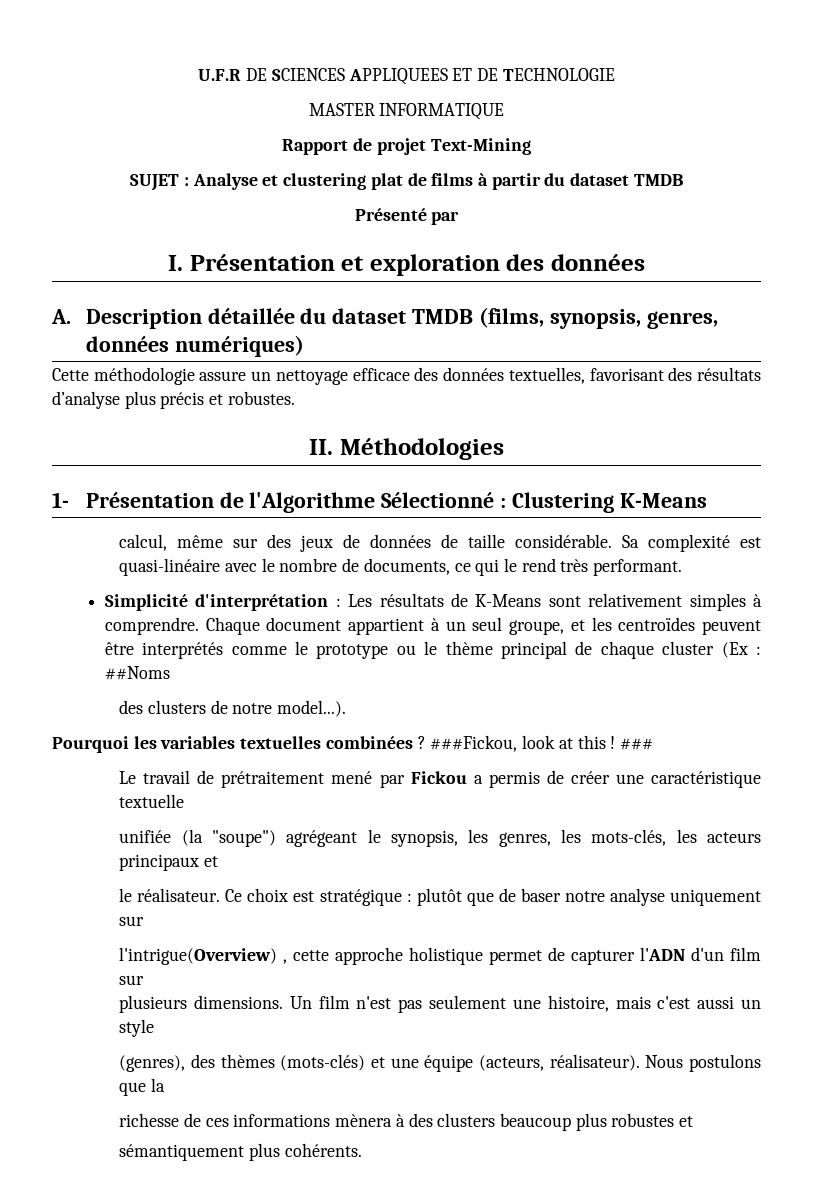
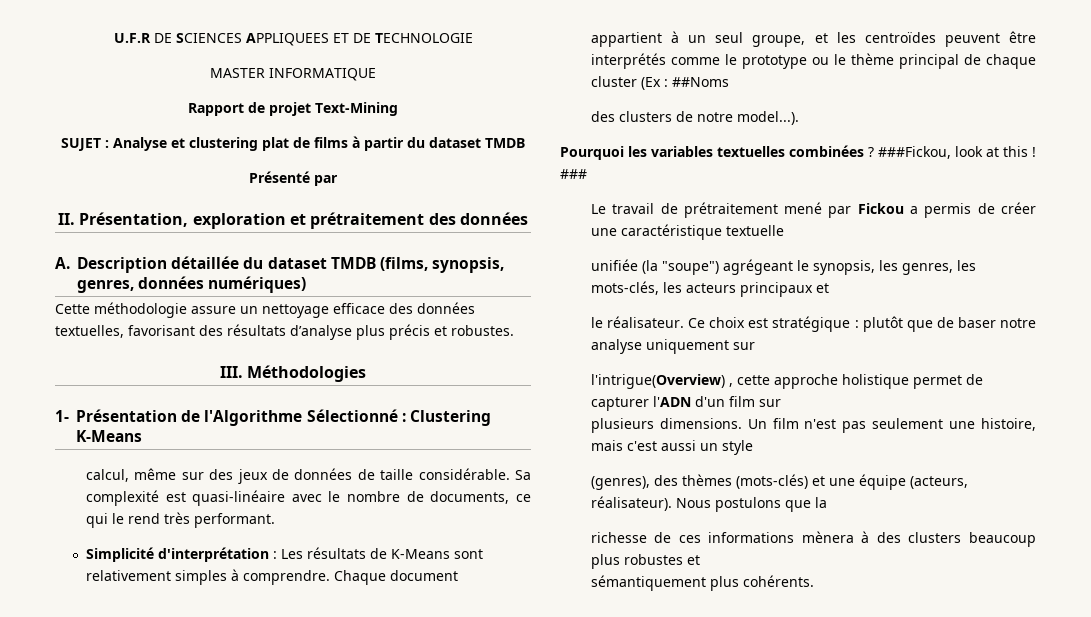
- I. Présentation et exploration des données
+ II. Présentation, exploration et prétraitement des données
- II. Méthodologies
+ III. Méthodologies

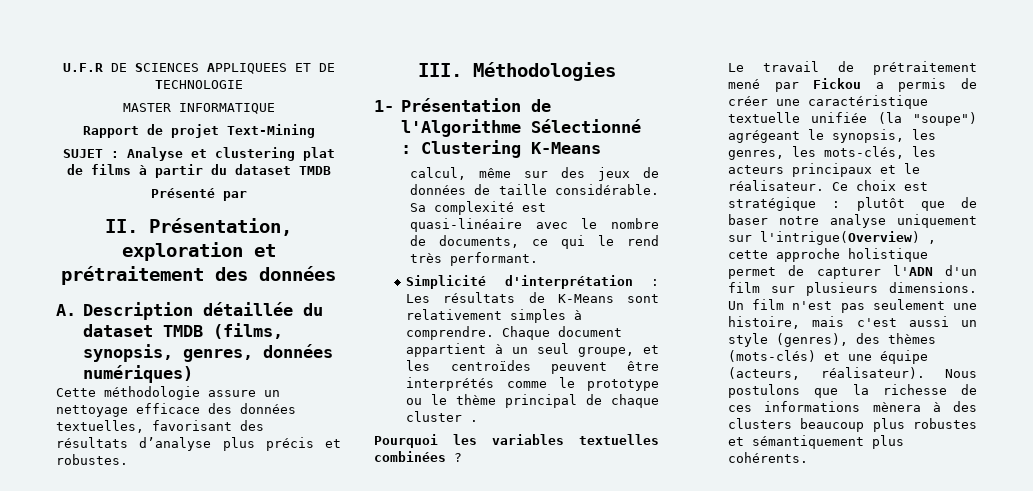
- Chaque document appartient à un seul groupe, et les centroïdes peuvent être interprétés comme le prototype ou le thème principal de chaque cluster (Ex : ##Noms
- des clusters de notre model...).
+ Chaque document appartient à un seul groupe, et les centroïdes peuvent être interprétés comme le prototype ou le thème principal de chaque cluster .
- ###Fickou, look at this ! ###
- Le travail de prétraitement mené par Fickou a permis de créer une caractéristique textuelle
- unifiée (la "soupe") agrégeant le synopsis, les genres, les mots-clés, les acteurs principaux et
- le réalisateur.
+ Le travail de prétraitement mené par Fickou a permis de créer une caractéristique textuelle unifiée (la "soupe") agrégeant le synopsis, les genres, les mots-clés, les acteurs principaux et le réalisateur.
- Ce choix est stratégique : plutôt que de baser notre analyse uniquement sur
- l'intrigue(Overview) , cette approche holistique permet de capturer l'ADN d'un film sur
- plusieurs dimensions.
+ Ce choix est stratégique : plutôt que de baser notre analyse uniquement sur l'intrigue(Overview) , cette approche holistique permet de capturer l'ADN d'un film sur plusieurs dimensions.
- Un film n'est pas seulement une histoire, mais c'est aussi un style
- (genres), des thèmes (mots-clés) et une équipe (acteurs, réalisateur).
+ Un film n'est pas seulement une histoire, mais c'est aussi un style (genres), des thèmes (mots-clés) et une équipe (acteurs, réalisateur).
- Nous postulons que la
- richesse de ces informations mènera à des clusters beaucoup plus robustes et
- sémantiquement plus cohérents.
+ Nous postulons que la richesse de ces informations mènera à des clusters beaucoup plus robustes et sémantiquement plus cohérents.

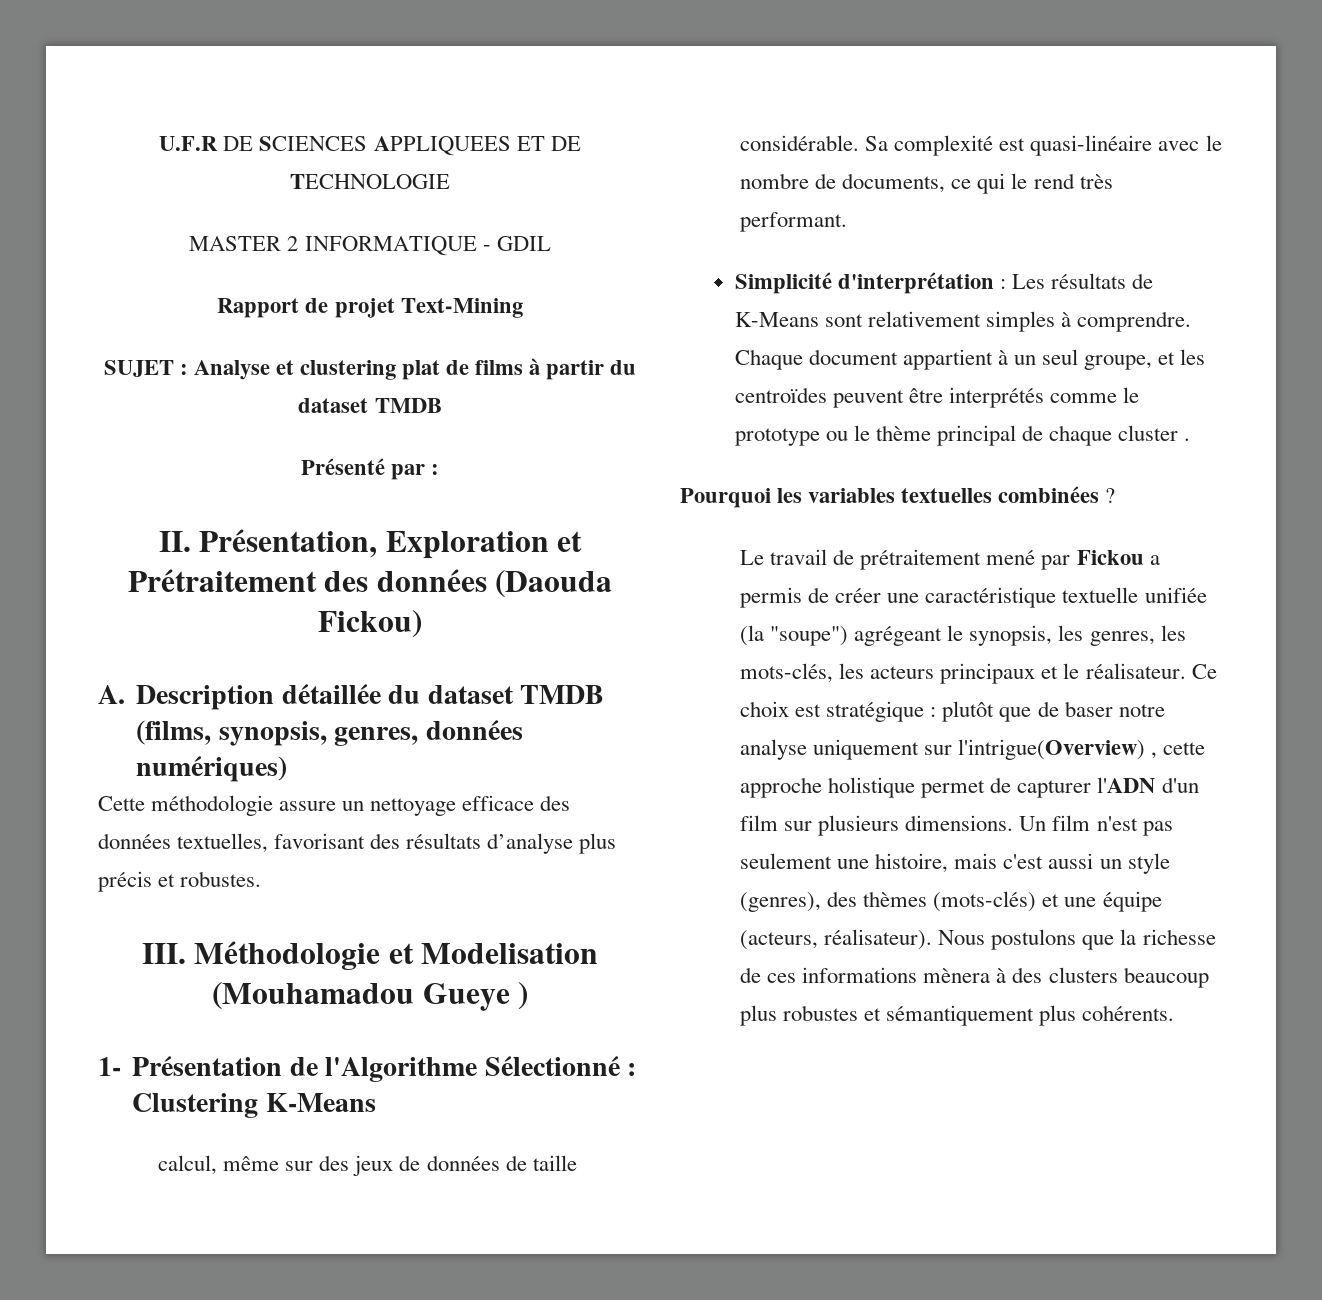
- MASTER INFORMATIQUE
+ MASTER 2 INFORMATIQUE - GDIL
- Présenté par
+ Présenté par :
- II. Présentation, exploration et prétraitement des données
+ II. Présentation, Exploration et Prétraitement des données (Daouda Fickou)
- III. Méthodologies
+ III. Méthodologie et Modelisation (Mouhamadou Gueye )

